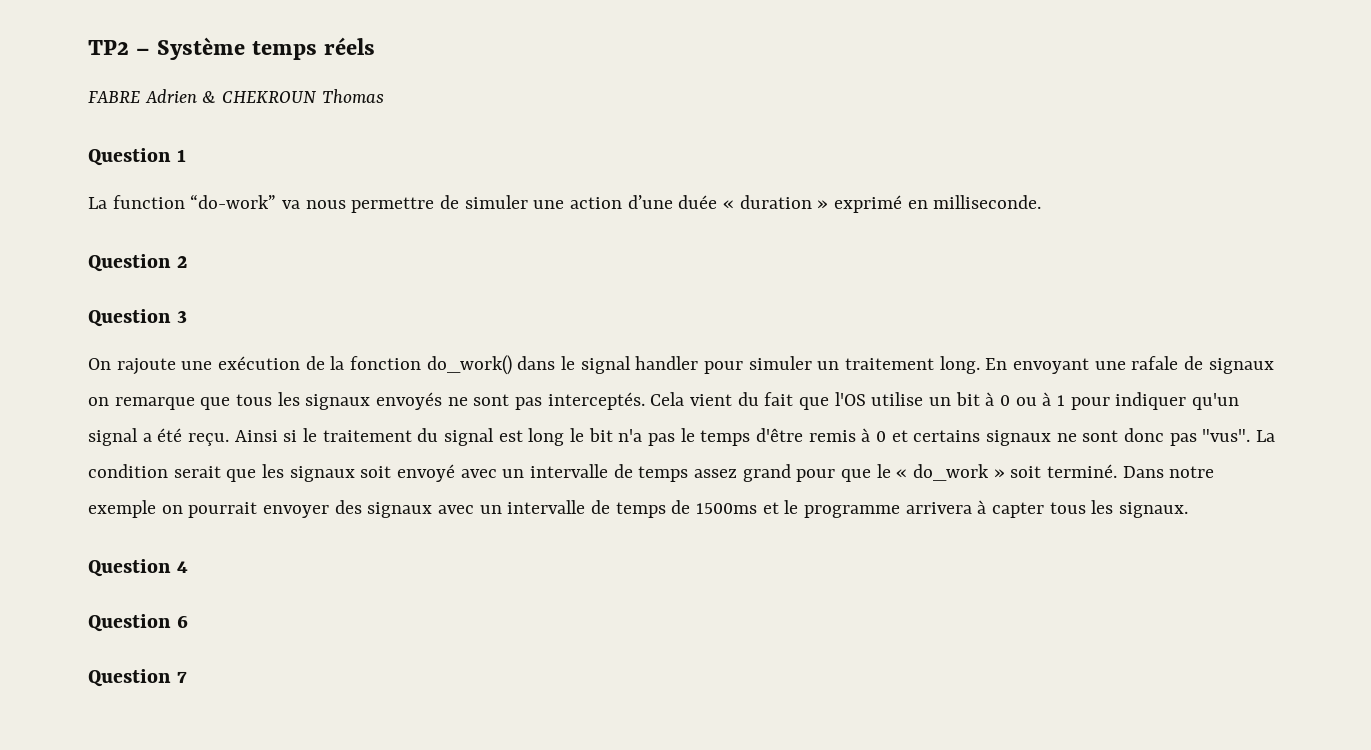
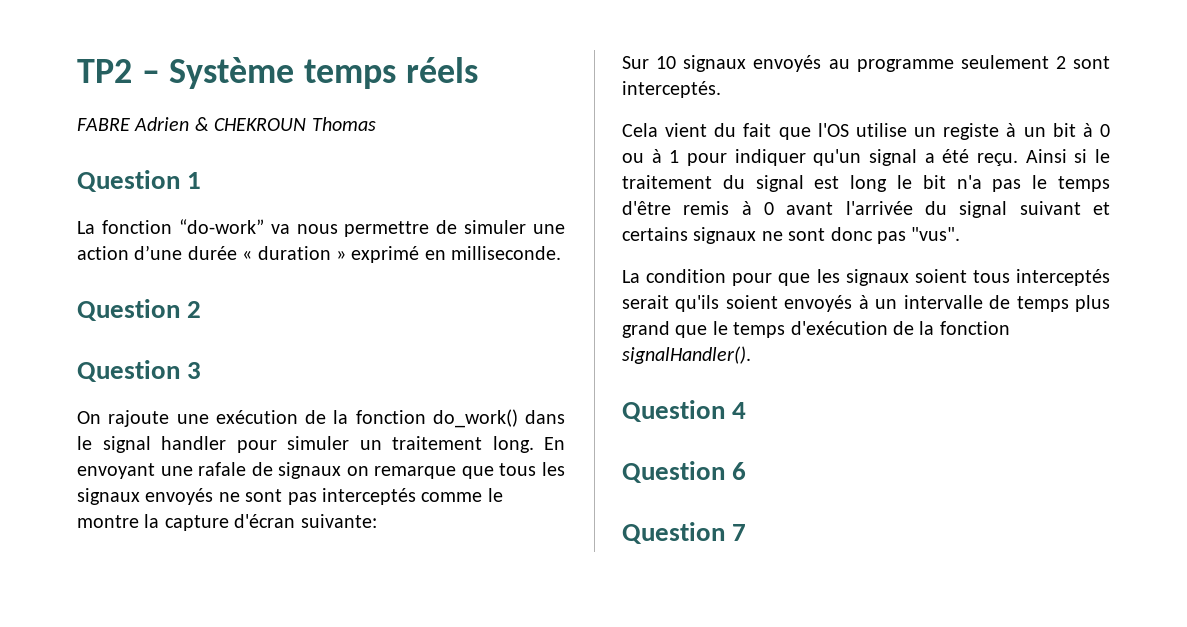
- La function “do-work” va nous permettre de simuler une action d’une duée « duration » exprimé en milliseconde.
+ La fonction “do-work” va nous permettre de simuler une action d’une durée « duration » exprimé en milliseconde.
- En envoyant une rafale de signaux on remarque que tous les signaux envoyés ne sont pas interceptés. Cela vient du fait que l'OS utilise un bit à 0 ou à 1 pour indiquer qu'un signal a été reçu.
+ En envoyant une rafale de signaux on remarque que tous les signaux envoyés ne sont pas interceptés comme le montre la capture d'écran suivante:
+ Sur 10 signaux envoyés au programme seulement 2 sont interceptés.
+ Cela vient du fait que l'OS utilise un registe à un bit à 0 ou à 1 pour indiquer qu'un signal a été reçu.
- Ainsi si le traitement du signal est long le bit n'a pas le temps d'être remis à 0 et certains signaux ne sont donc pas "vus". La condition serait que les signaux soit envoyé avec un intervalle de temps assez grand pour que le « do_work » soit terminé. Dans notre exemple on pourrait envoyer des signaux avec un intervalle de temps de 1500ms et le programme arrivera à capter tous les signaux.
+ Ainsi si le traitement du signal est long le bit n'a pas le temps d'être remis à 0 avant l'arrivée du signal suivant et certains signaux ne sont donc pas "vus".
+ La condition pour que les signaux soient tous interceptés serait qu'ils soient envoyés à un intervalle de temps plus grand que le temps d'exécution de la fonction signalHandler().

